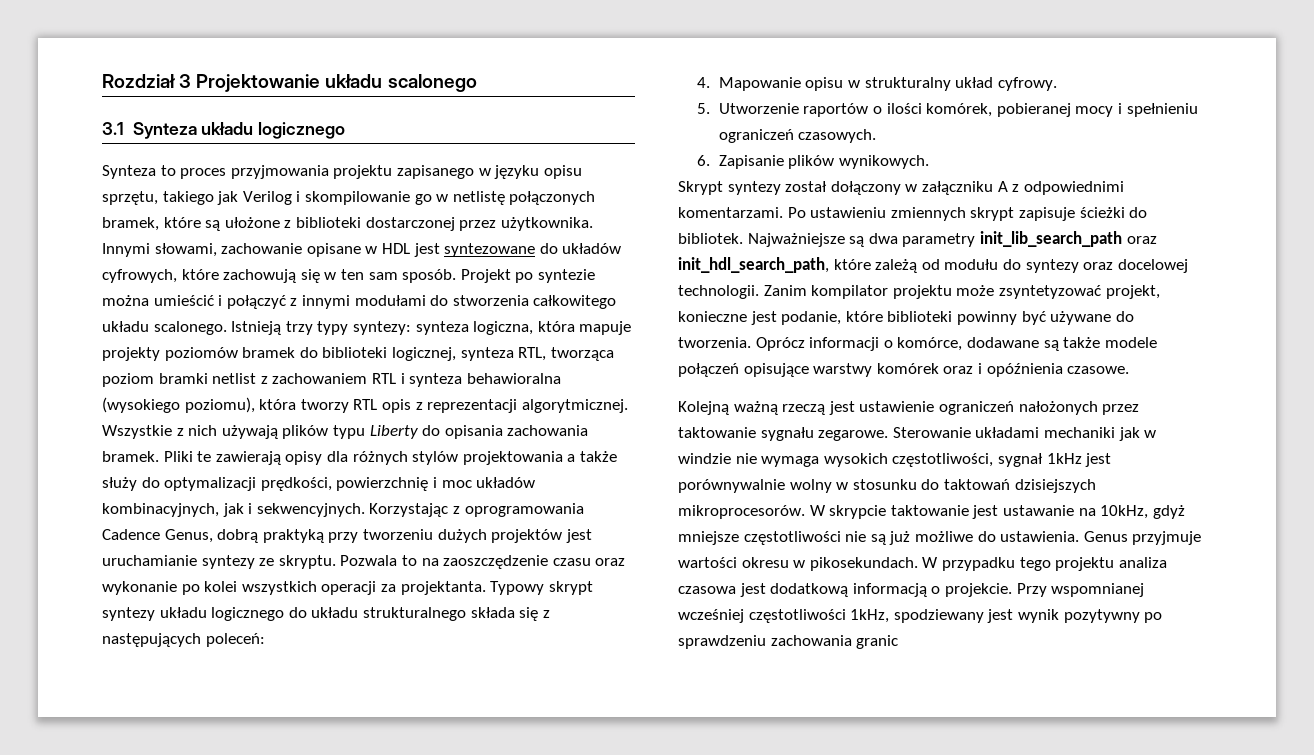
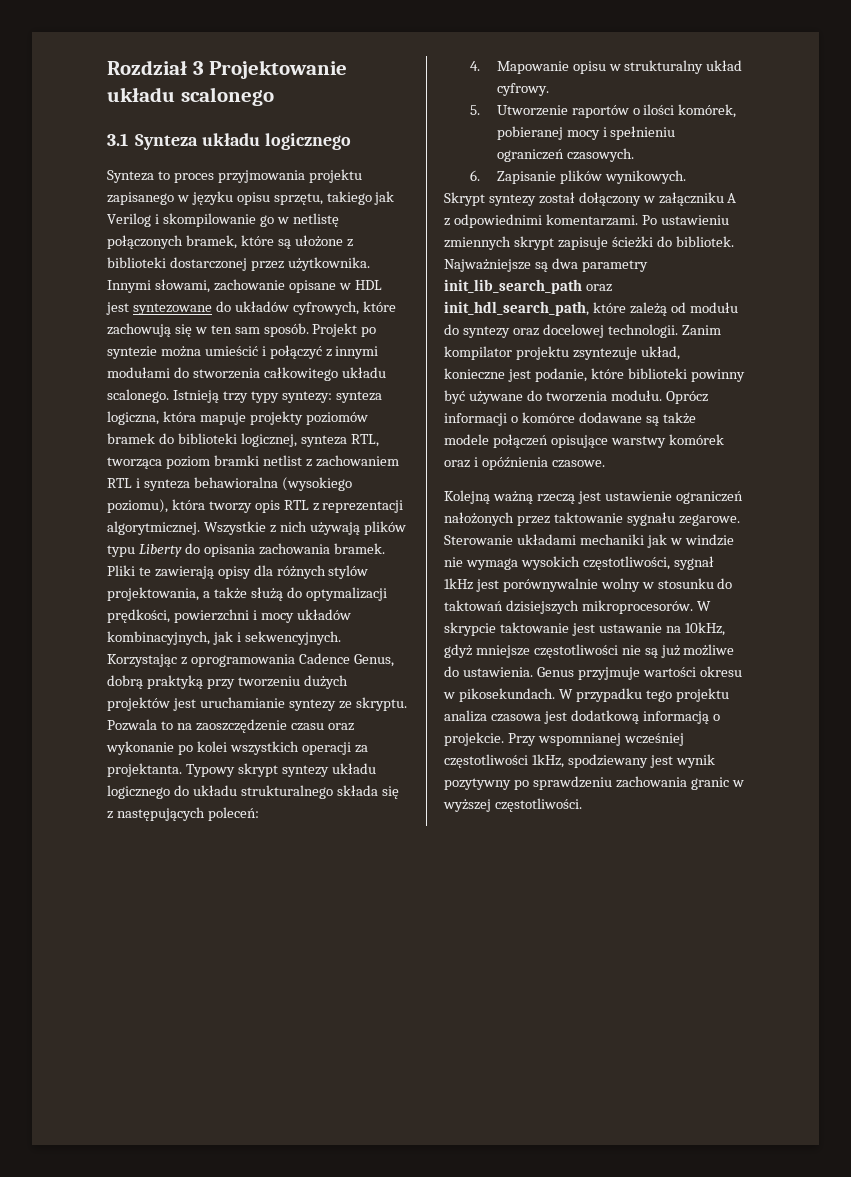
- Istnieją trzy typy syntezy: synteza logiczna, która mapuje projekty poziomów bramek do biblioteki logicznej, synteza RTL, tworząca poziom bramki netlist z zachowaniem RTL i synteza behawioralna (wysokiego poziomu), która tworzy RTL opis z reprezentacji algorytmicznej.
+ Istnieją trzy typy syntezy: synteza logiczna, która mapuje projekty poziomów bramek do biblioteki logicznej, synteza RTL, tworząca poziom bramki netlist z zachowaniem RTL i synteza behawioralna (wysokiego poziomu), która tworzy opis RTL z reprezentacji algorytmicznej.
- Pliki te zawierają opisy dla różnych stylów projektowania a także służy do optymalizacji prędkości, powierzchnię i moc układów kombinacyjnych, jak i sekwencyjnych.
+ Pliki te zawierają opisy dla różnych stylów projektowania, a także służą do optymalizacji prędkości, powierzchni i mocy układów kombinacyjnych, jak i sekwencyjnych.
- Zanim kompilator projektu może zsyntetyzować projekt, konieczne jest podanie, które biblioteki powinny być używane do tworzenia.
+ Zanim kompilator projektu zsyntezuje układ, konieczne jest podanie, które biblioteki powinny być używane do tworzenia modułu.
- Oprócz informacji o komórce, dodawane są także modele połączeń opisujące warstwy komórek oraz i opóźnienia czasowe.
+ Oprócz informacji o komórce dodawane są także modele połączeń opisujące warstwy komórek oraz i opóźnienia czasowe.
- Przy wspomnianej wcześniej częstotliwości 1kHz, spodziewany jest wynik pozytywny po sprawdzeniu zachowania granic
+ Przy wspomnianej wcześniej częstotliwości 1kHz, spodziewany jest wynik pozytywny po sprawdzeniu zachowania granic w wyższej częstotliwości.

